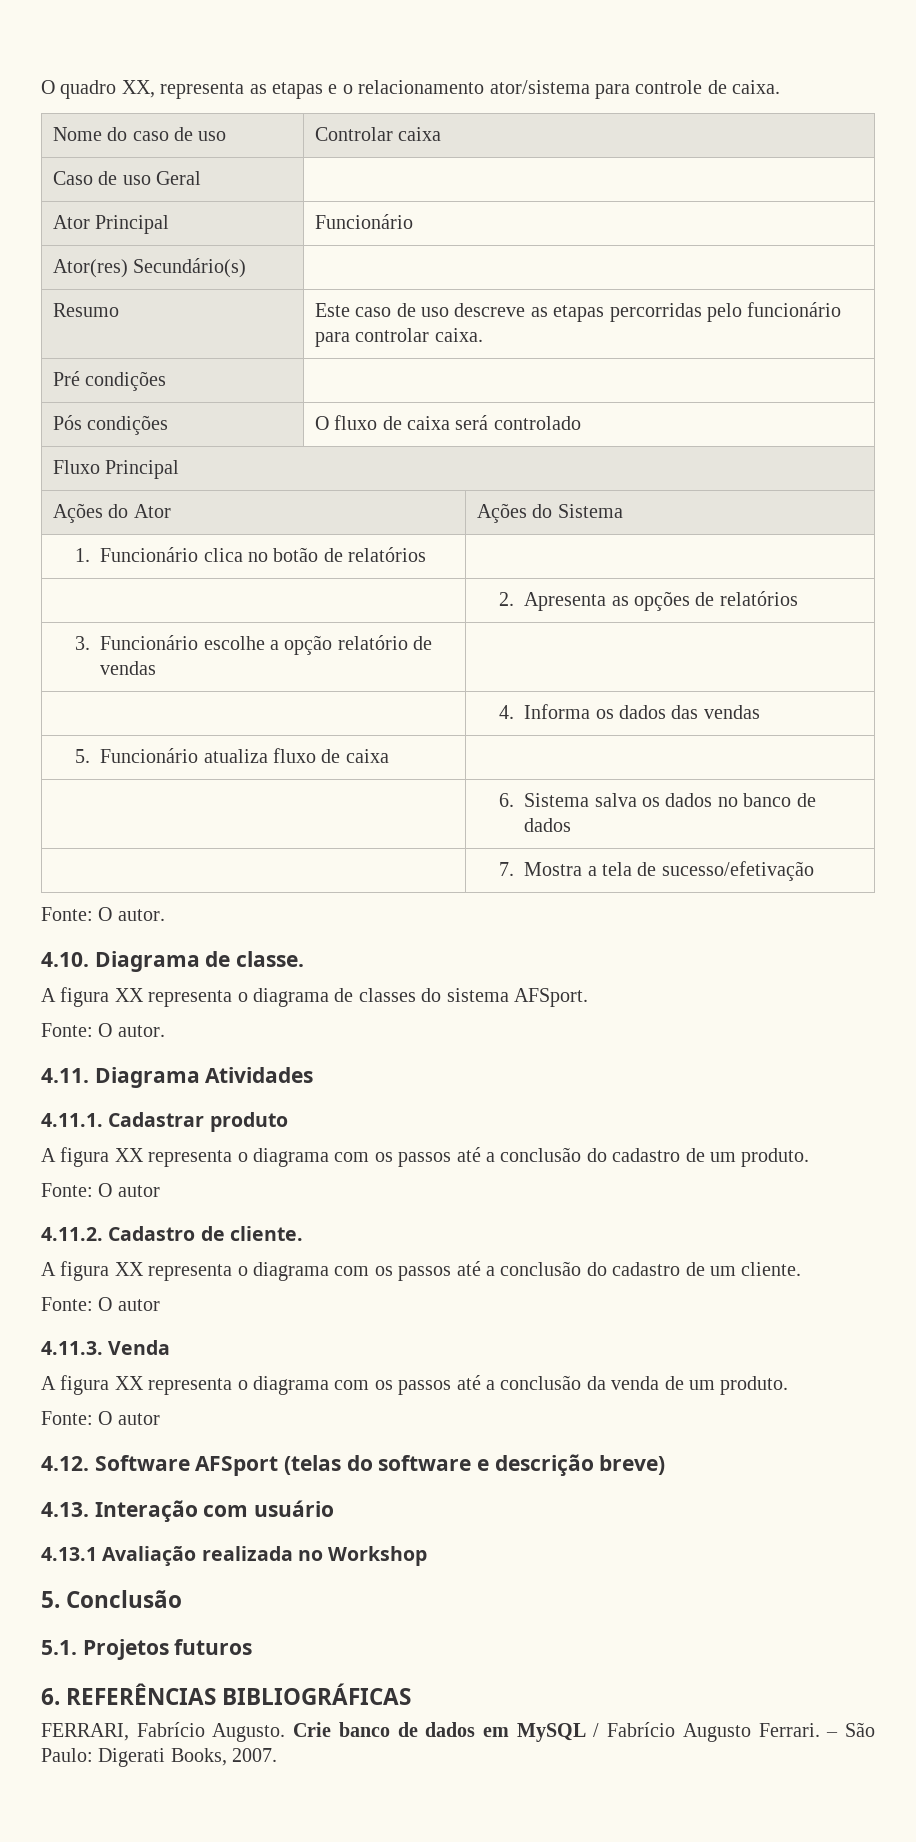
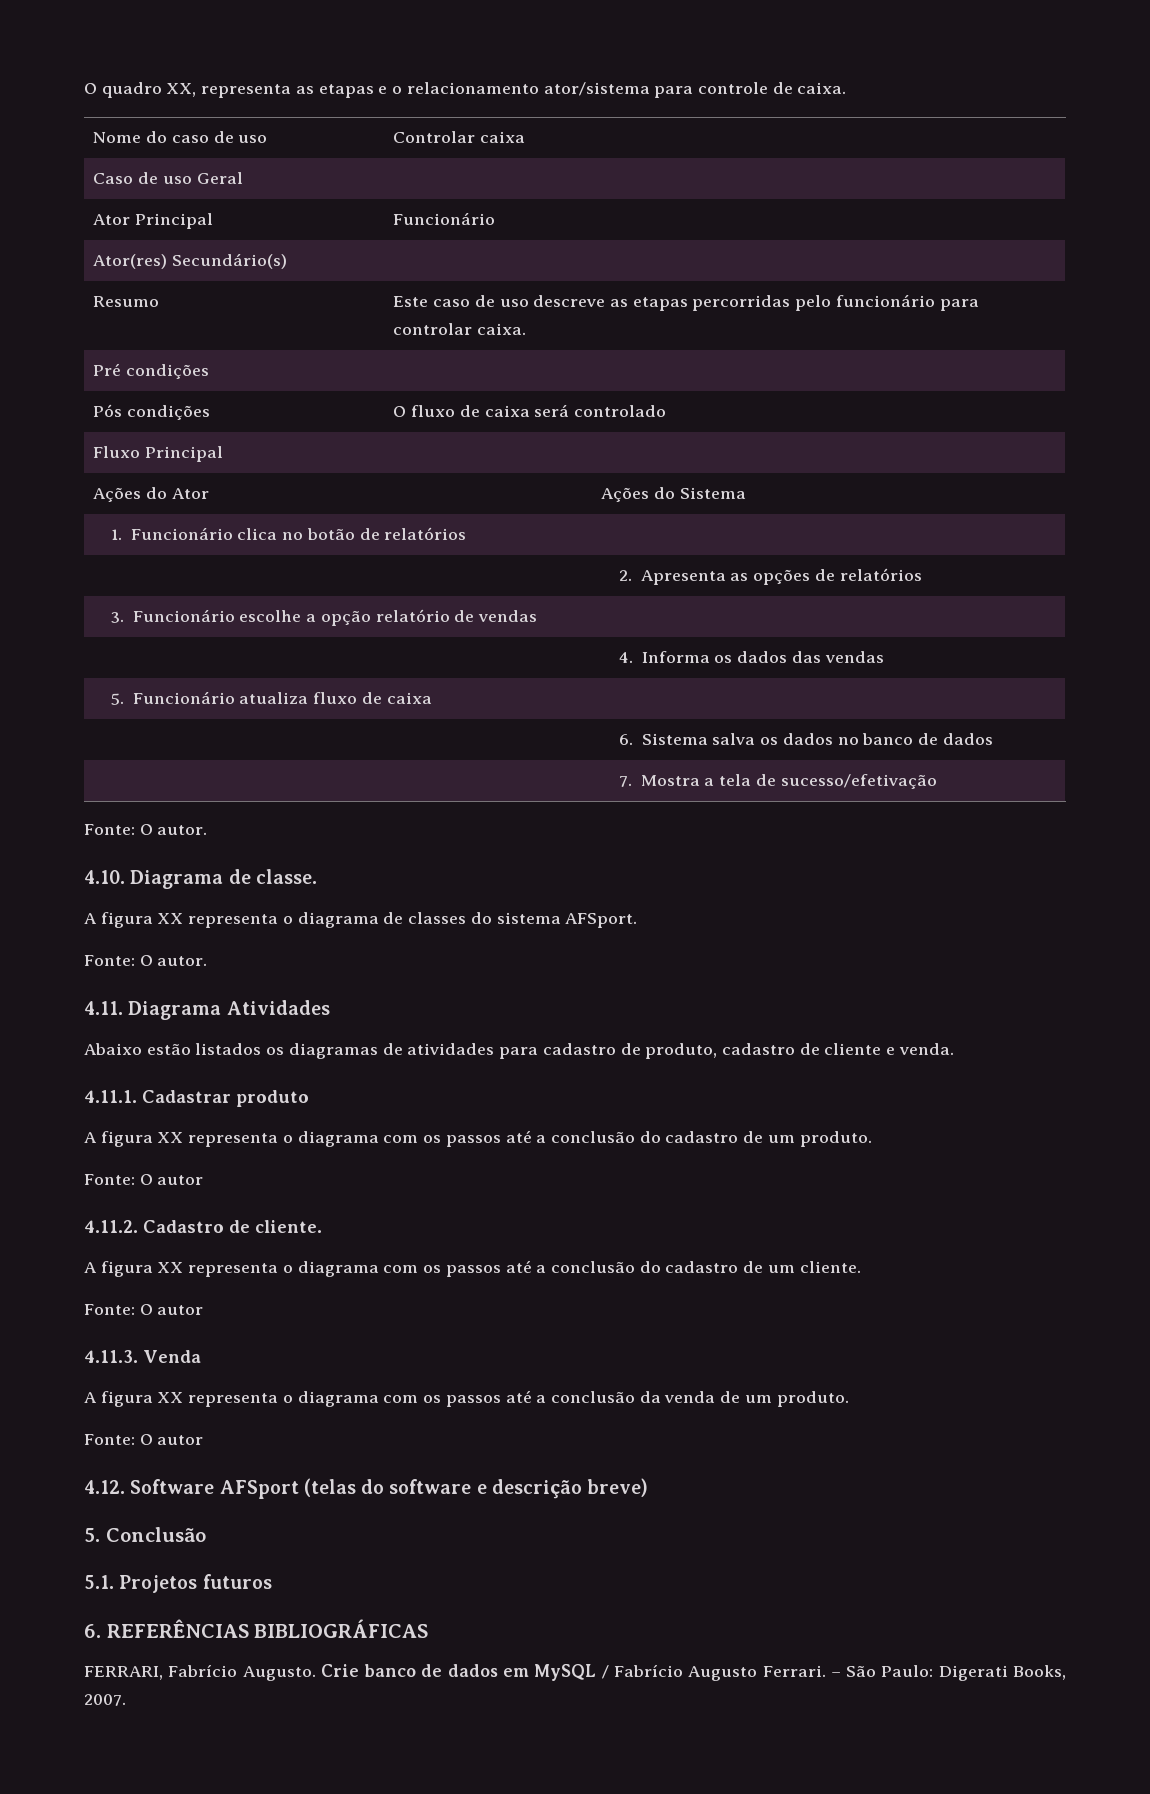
+ Abaixo estão listados os diagramas de atividades para cadastro de produto, cadastro de cliente e venda.
- 4.13. Interação com usuário
- 4.13.1 Avaliação realizada no Workshop

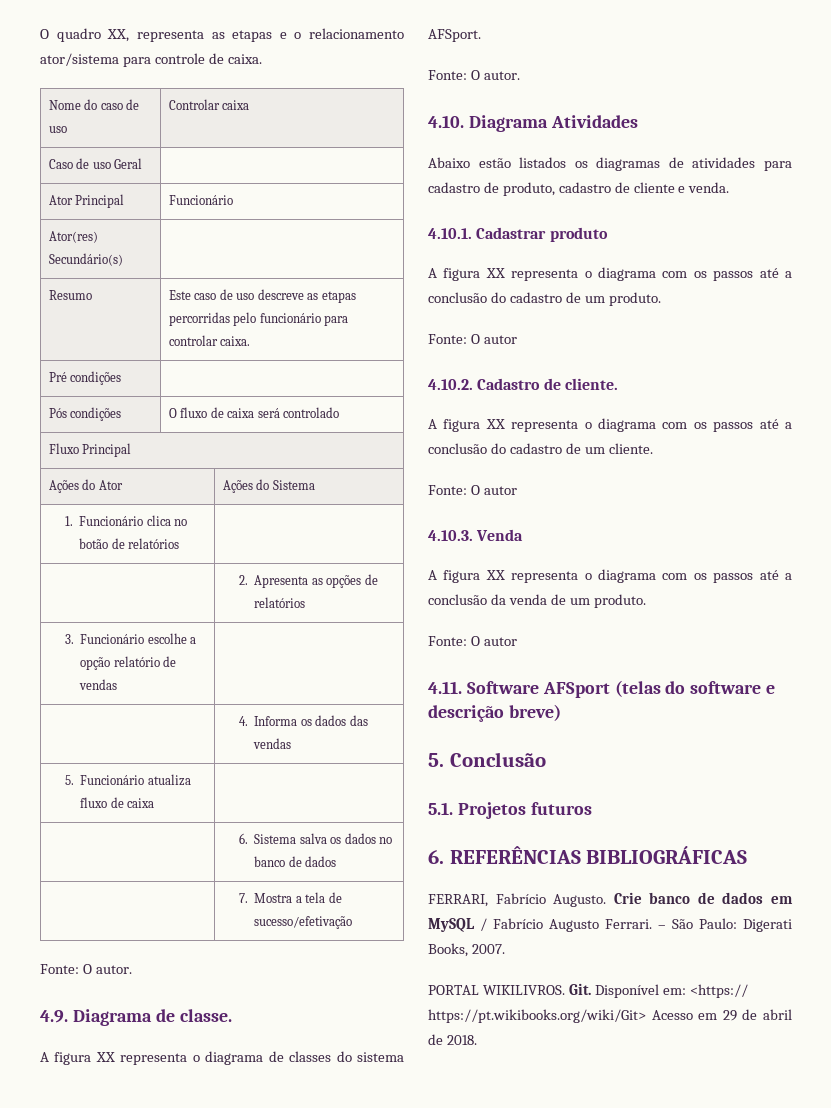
- 4.10. Diagrama de classe.
+ 4.9. Diagrama de classe.
- 4.11. Diagrama Atividades
+ 4.10. Diagrama Atividades
- 4.11.1. Cadastrar produto
+ 4.10.1. Cadastrar produto
- 4.11.2. Cadastro de cliente.
+ 4.10.2. Cadastro de cliente.
- 4.11.3. Venda
+ 4.10.3. Venda
- 4.12. Software AFSport (telas do software e descrição breve)
+ 4.11. Software AFSport (telas do software e descrição breve)
+ PORTAL WIKILIVROS. Git. Disponível em: <https:// https://pt.wikibooks.org/wiki/Git> Acesso em 29 de abril de 2018.

